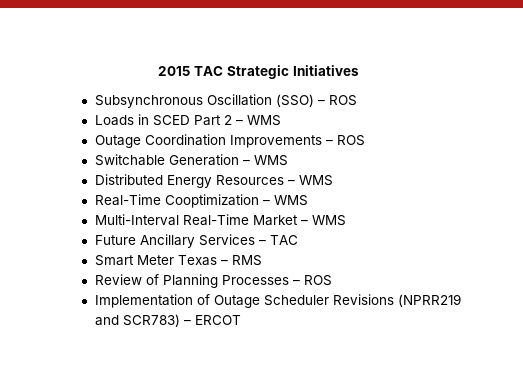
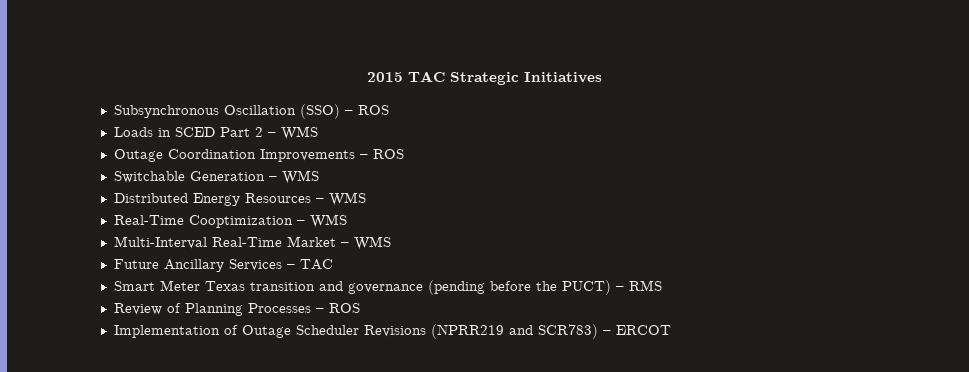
- Smart Meter Texas – RMS
+ Smart Meter Texas transition and governance (pending before the PUCT) – RMS

